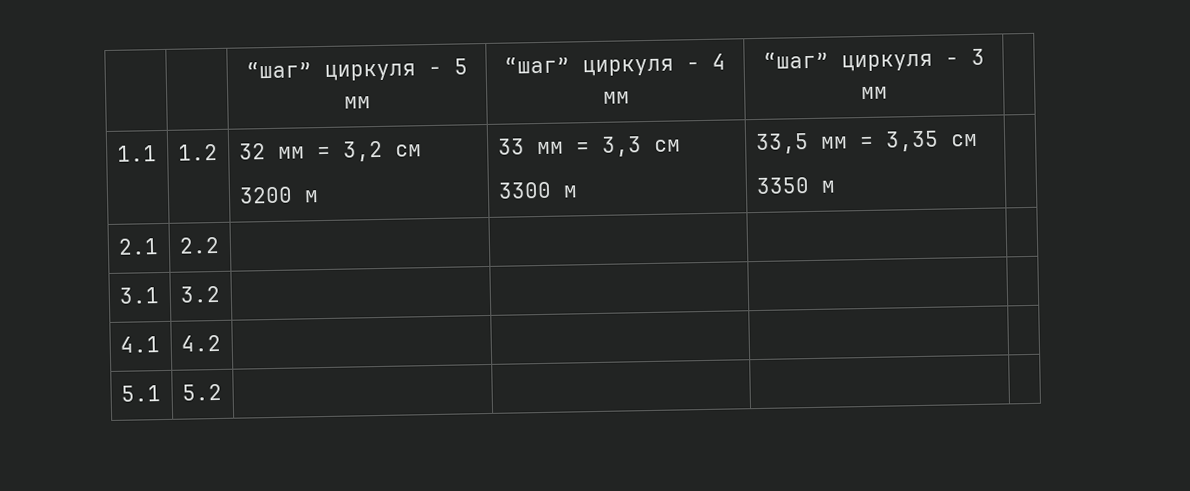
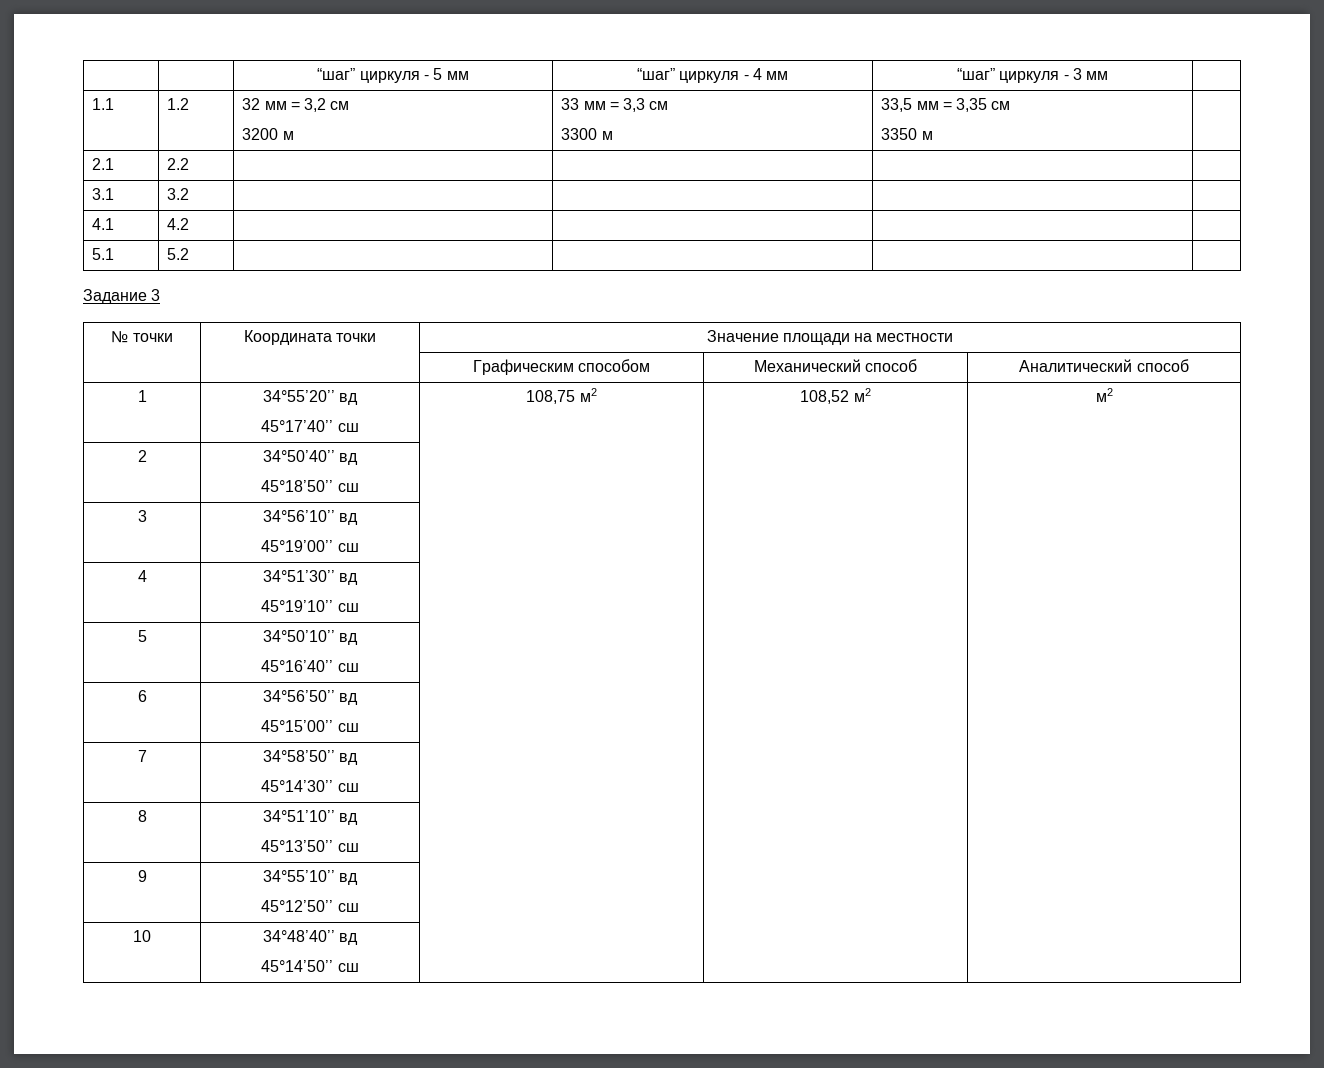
+ Задание 3
+ № точки | Координата точки | Значение площади на местности
+ | | Графическим способом | Механический способ | Аналитический способ
+ 1 | 34°55’20’’ вд
+ 45°17’40’’ сш | 108,75 м2 | 108,52 м2 | м2
+ 2 | 34°50’40’’ вд
+ 45°18’50’’ сш | | |
+ 3 | 34°56’10’’ вд
+ 45°19’00’’ сш | | |
+ 4 | 34°51’30’’ вд
+ 45°19’10’’ сш | | |
+ 5 | 34°50’10’’ вд
+ 45°16’40’’ сш | | |
+ 6 | 34°56’50’’ вд
+ 45°15’00’’ сш | | |
+ 7 | 34°58’50’’ вд
+ 45°14’30’’ сш | | |
+ 8 | 34°51’10’’ вд
+ 45°13’50’’ сш | | |
+ 9 | 34°55’10’’ вд
+ 45°12’50’’ сш | | |
+ 10 | 34°48’40’’ вд
+ 45°14’50’’ сш | | |

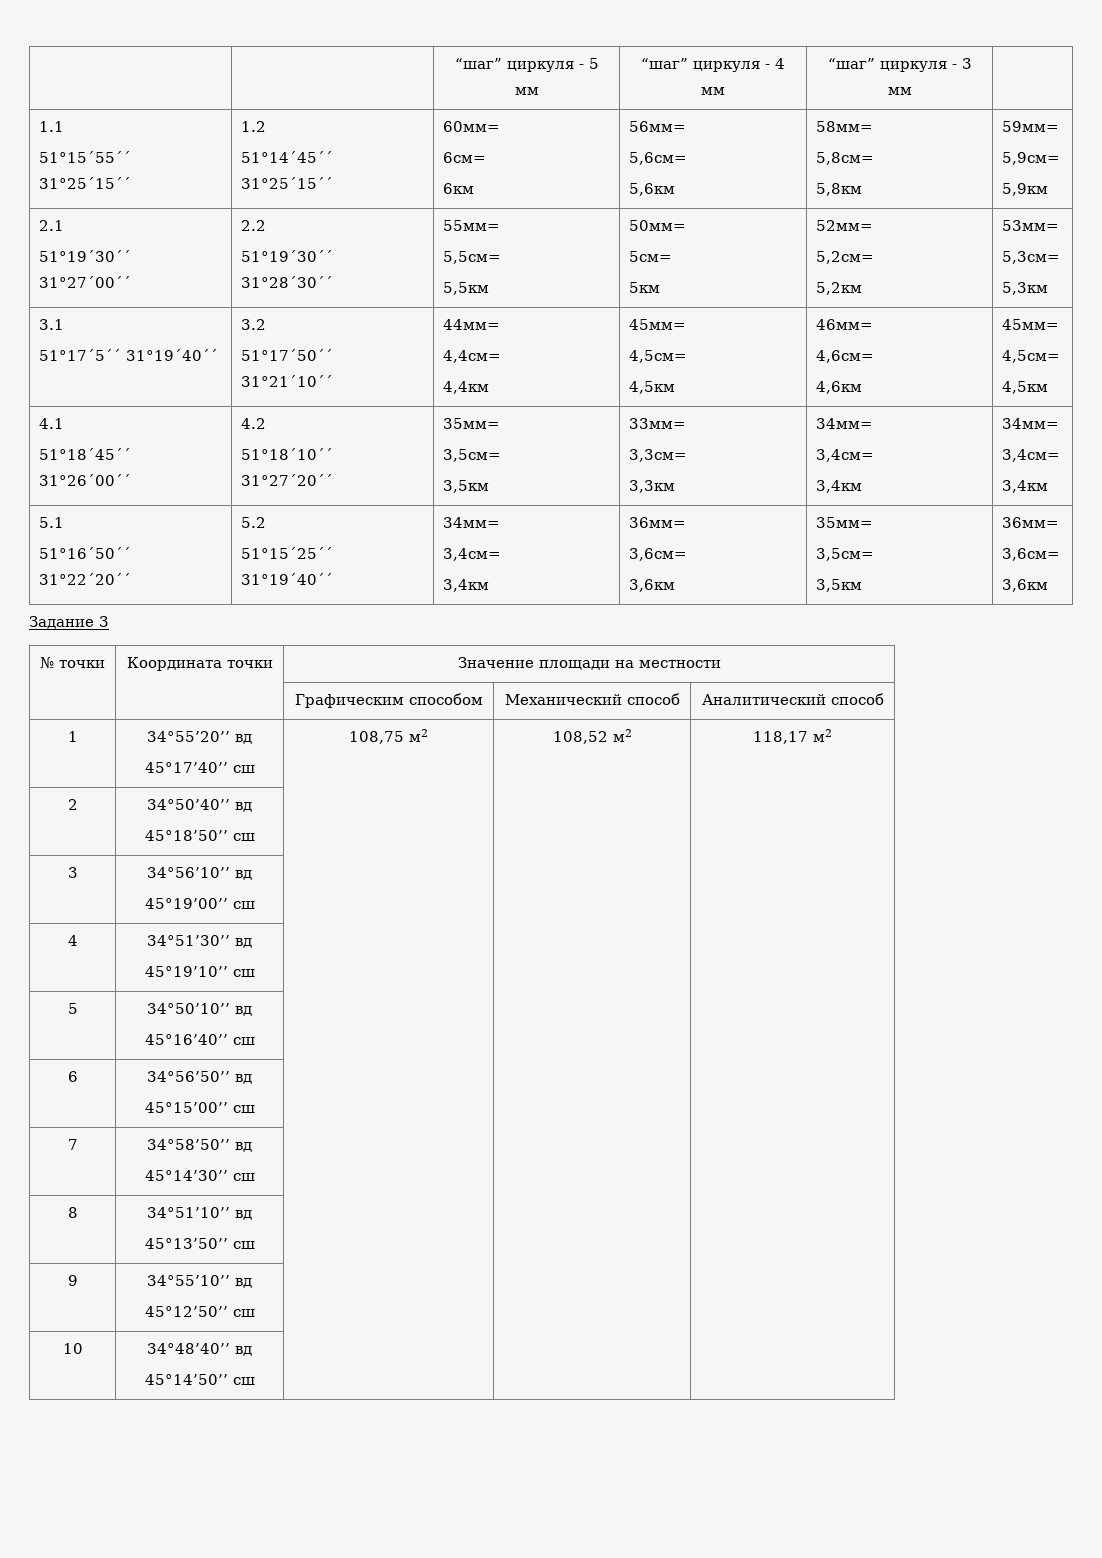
- 1.1 | 1.2 | 32 мм = 3,2 см
- 3200 м | 33 мм = 3,3 см
- 3300 м | 33,5 мм = 3,35 см
- 3350 м |
+ 1.1
+ 51°15´55´´ 31°25´15´´ | 1.2
+ 51°14´45´´ 31°25´15´´ | 60мм=
+ 6см=
+ 6км | 56мм=
+ 5,6см=
+ 5,6км | 58мм=
+ 5,8см=
+ 5,8км | 59мм=
+ 5,9см=
+ 5,9км
- 2.1 | 2.2 | | | |
+ 2.1
+ 51°19´30´´ 31°27´00´´ | 2.2
+ 51°19´30´´ 31°28´30´´ | 55мм=
+ 5,5см=
+ 5,5км | 50мм=
+ 5см=
+ 5км | 52мм=
+ 5,2см=
+ 5,2км | 53мм=
+ 5,3см=
+ 5,3км
- 3.1 | 3.2 | | | |
+ 3.1
+ 51°17´5´´ 31°19´40´´ | 3.2
+ 51°17´50´´ 31°21´10´´ | 44мм=
+ 4,4см=
+ 4,4км | 45мм=
+ 4,5см=
+ 4,5км | 46мм=
+ 4,6см=
+ 4,6км | 45мм=
+ 4,5см=
+ 4,5км
- 4.1 | 4.2 | | | |
+ 4.1
+ 51°18´45´´ 31°26´00´´ | 4.2
+ 51°18´10´´ 31°27´20´´ | 35мм=
+ 3,5см=
+ 3,5км | 33мм=
+ 3,3см=
+ 3,3км | 34мм=
+ 3,4см=
+ 3,4км | 34мм=
+ 3,4см=
+ 3,4км
- 5.1 | 5.2 | | | |
+ 5.1
+ 51°16´50´´ 31°22´20´´ | 5.2
+ 51°15´25´´ 31°19´40´´ | 34мм=
+ 3,4см=
+ 3,4км | 36мм=
+ 3,6см=
+ 3,6км | 35мм=
+ 3,5см=
+ 3,5км | 36мм=
+ 3,6см=
+ 3,6км
  1 | 34°55’20’’ вд
- 45°17’40’’ сш | 108,75 м2 | 108,52 м2 | м2
+ 45°17’40’’ сш | 108,75 м2 | 108,52 м2 | 118,17 м2

